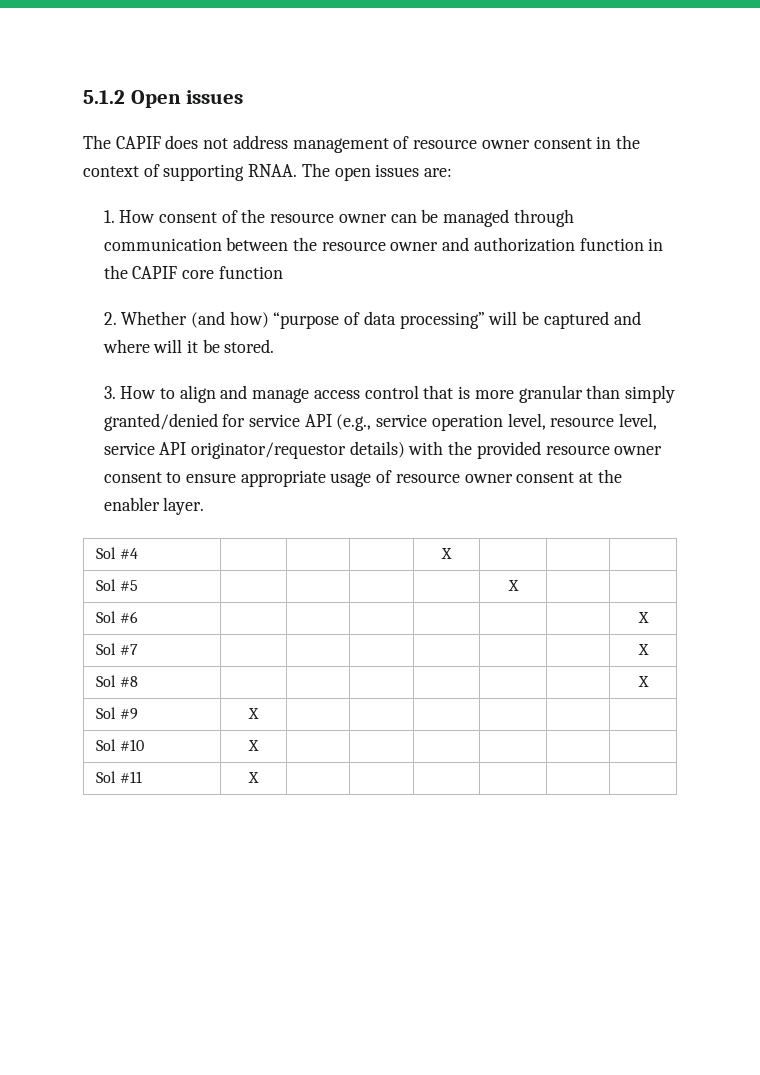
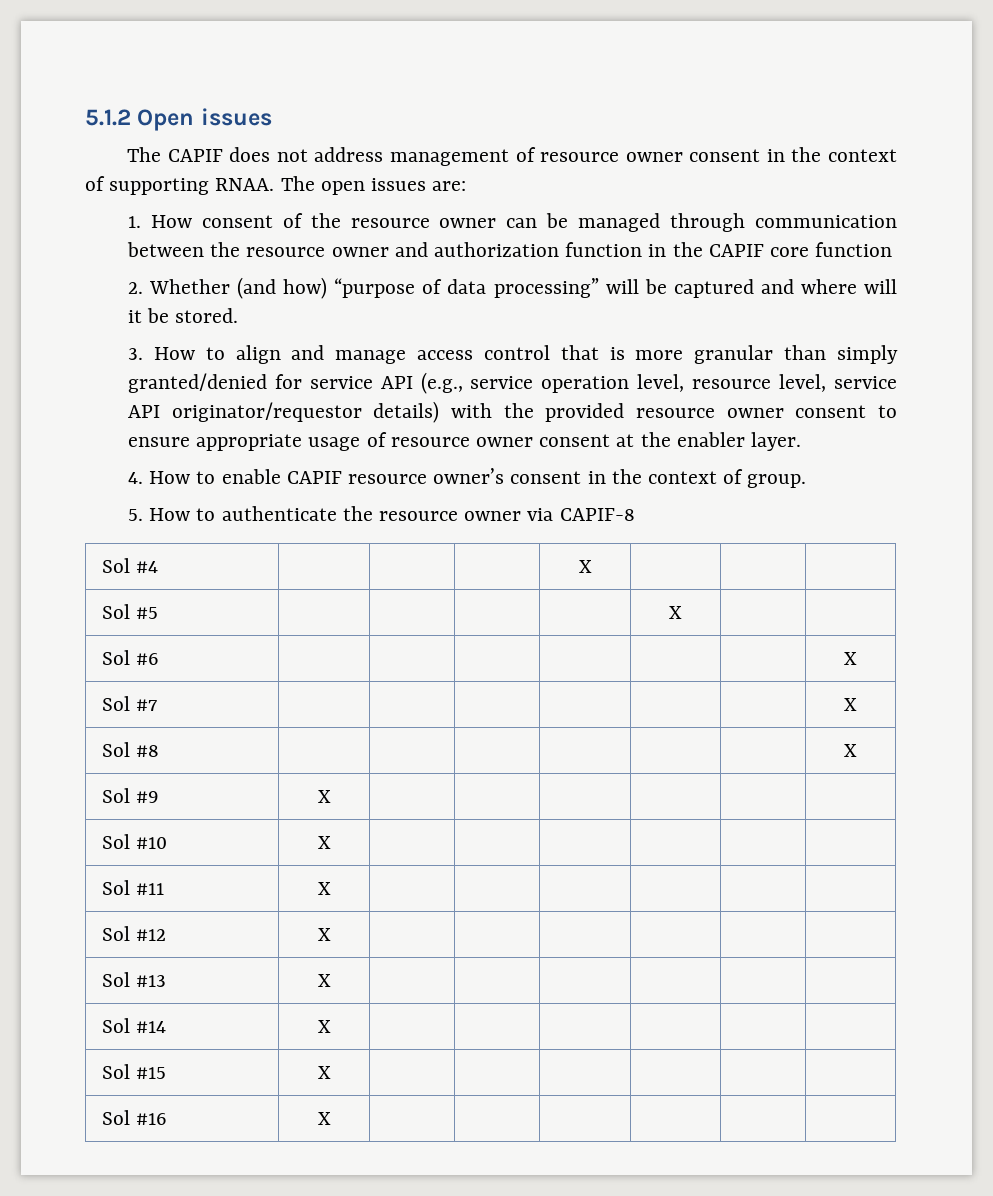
+ 4. How to enable CAPIF resource owner’s consent in the context of group.
+ 5. How to authenticate the resource owner via CAPIF-8
+ Sol #12 | X | | | | | |
+ Sol #13 | X | | | | | |
+ Sol #14 | X | | | | | |
+ Sol #15 | X | | | | | |
+ Sol #16 | X | | | | | |

